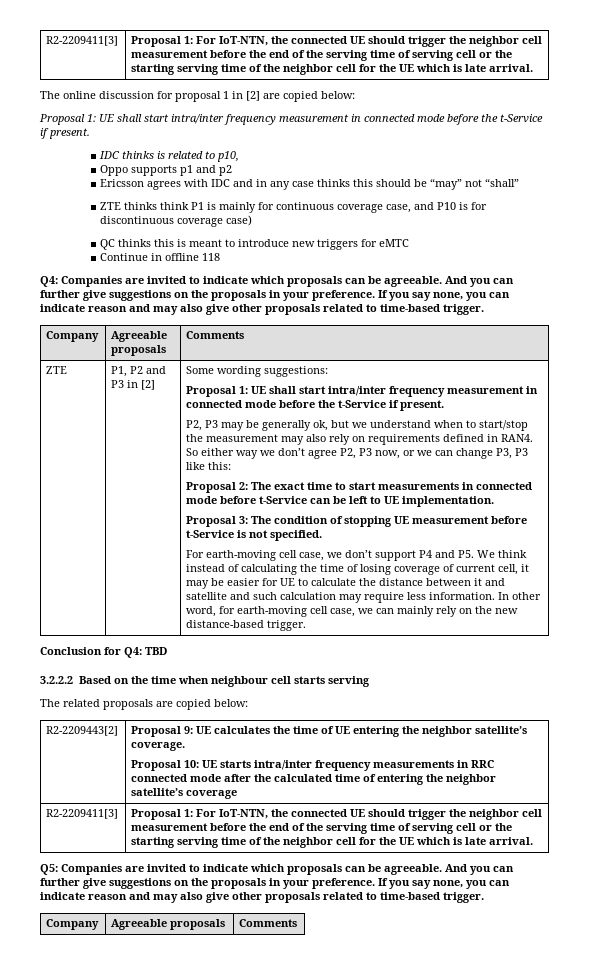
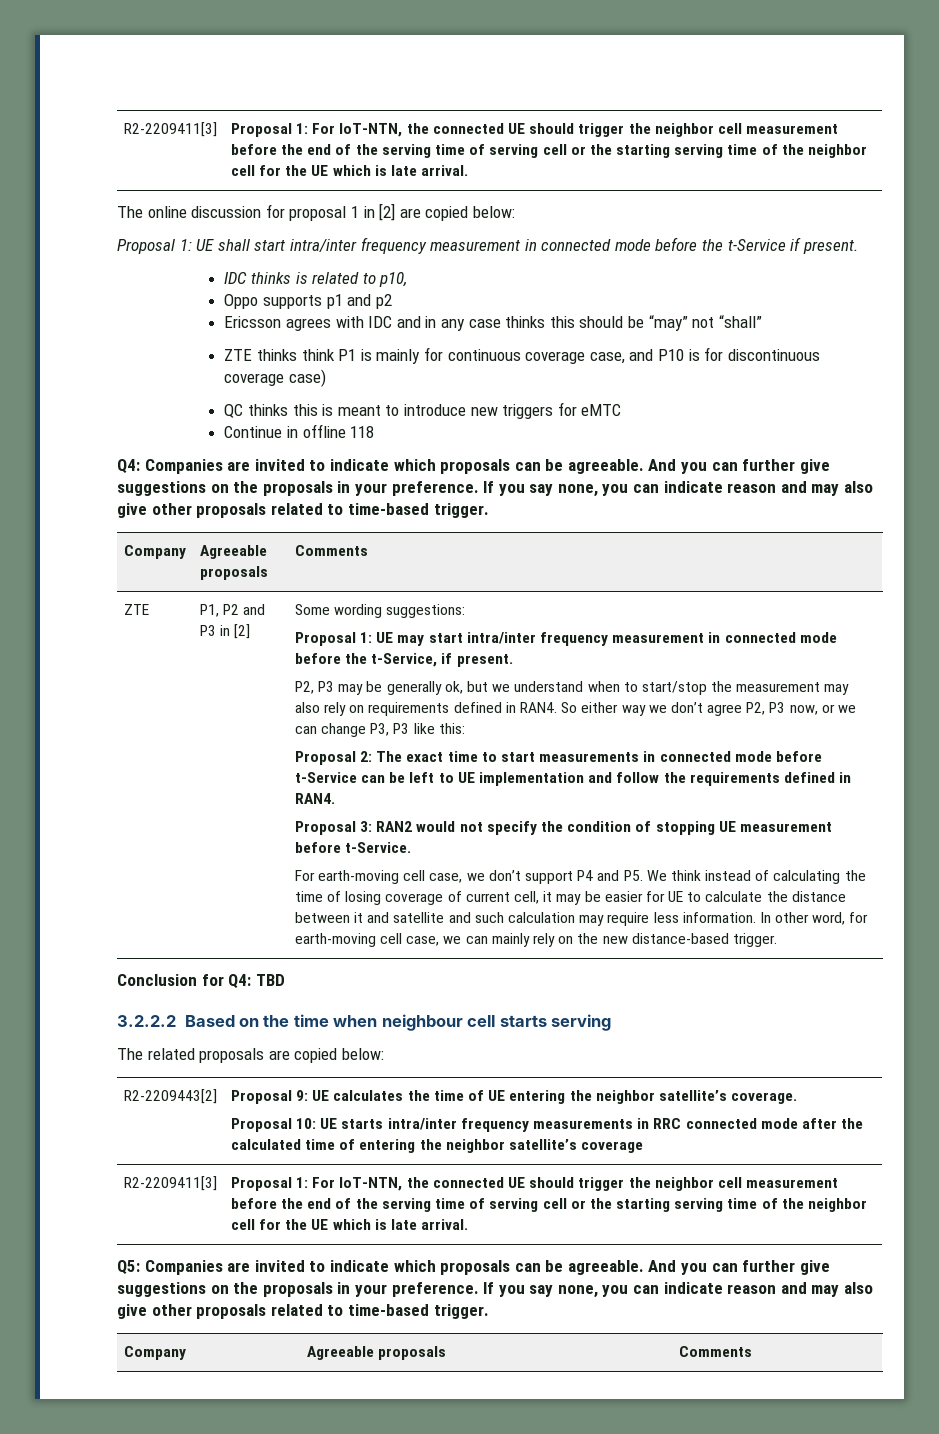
  Some wording suggestions:
- Proposal 1: UE shall start intra/inter frequency measurement in connected mode before the t-Service if present.
+ Proposal 1: UE may start intra/inter frequency measurement in connected mode before the t-Service, if present.
- Proposal 2: The exact time to start measurements in connected mode before t-Service can be left to UE implementation.
- Proposal 3: The condition of stopping UE measurement before t-Service is not specified.
+ Proposal 2: The exact time to start measurements in connected mode before t-Service can be left to UE implementation and follow the requirements defined in RAN4.
+ Proposal 3: RAN2 would not specify the condition of stopping UE measurement before t-Service.

